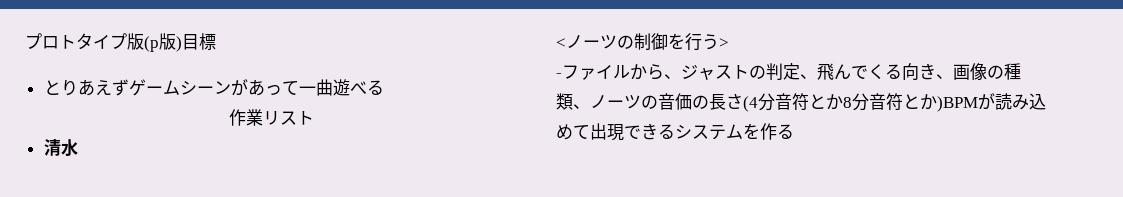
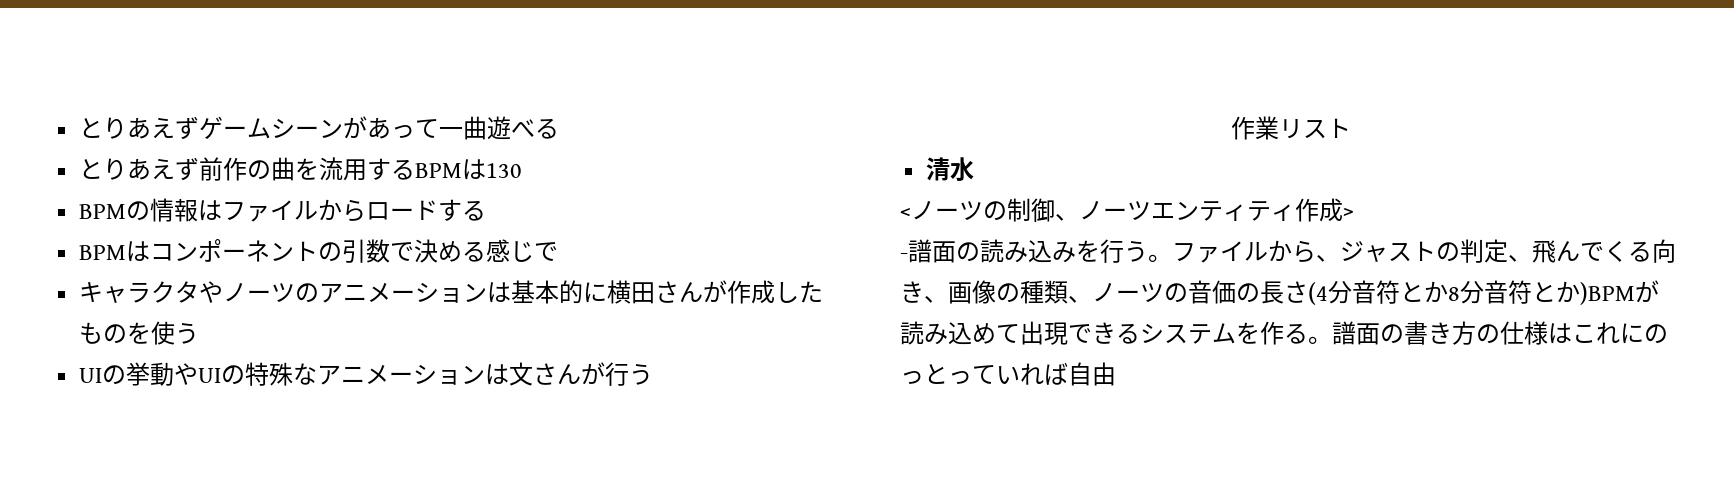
- プロトタイプ版(p版)目標
+ とりあえず前作の曲を流用するBPMは130
+ BPMの情報はファイルからロードする
+ BPMはコンポーネントの引数で決める感じで
+ キャラクタやノーツのアニメーションは基本的に横田さんが作成したものを使う
+ UIの挙動やUIの特殊なアニメーションは文さんが行う
- <ノーツの制御を行う>
- -ファイルから、ジャストの判定、飛んでくる向き、画像の種類、ノーツの音価の長さ(4分音符とか8分音符とか)BPMが読み込めて出現できるシステムを作る
+ <ノーツの制御、ノーツエンティティ作成>
+ -譜面の読み込みを行う。ファイルから、ジャストの判定、飛んでくる向き、画像の種類、ノーツの音価の長さ(4分音符とか8分音符とか)BPMが読み込めて出現できるシステムを作る。譜面の書き方の仕様はこれにのっとっていれば自由

